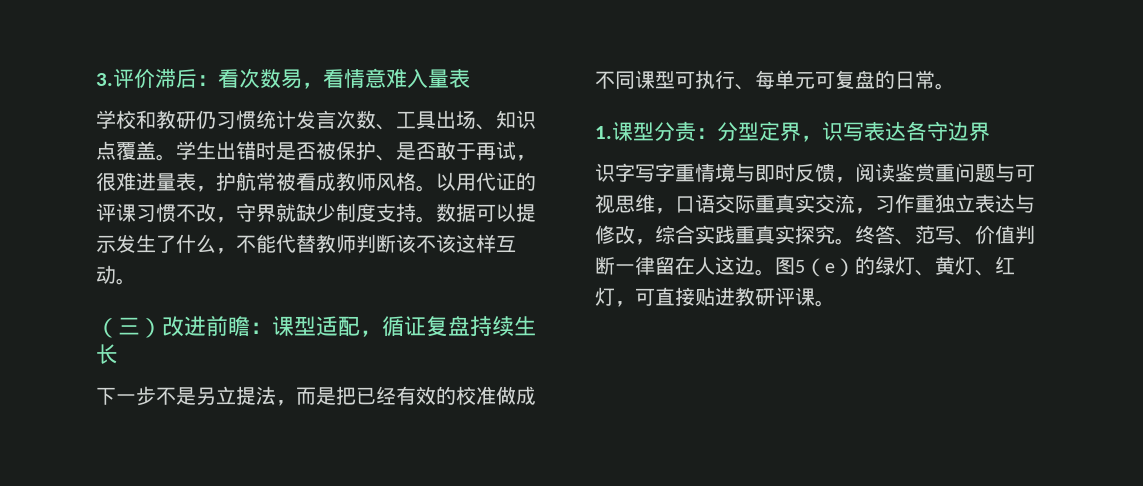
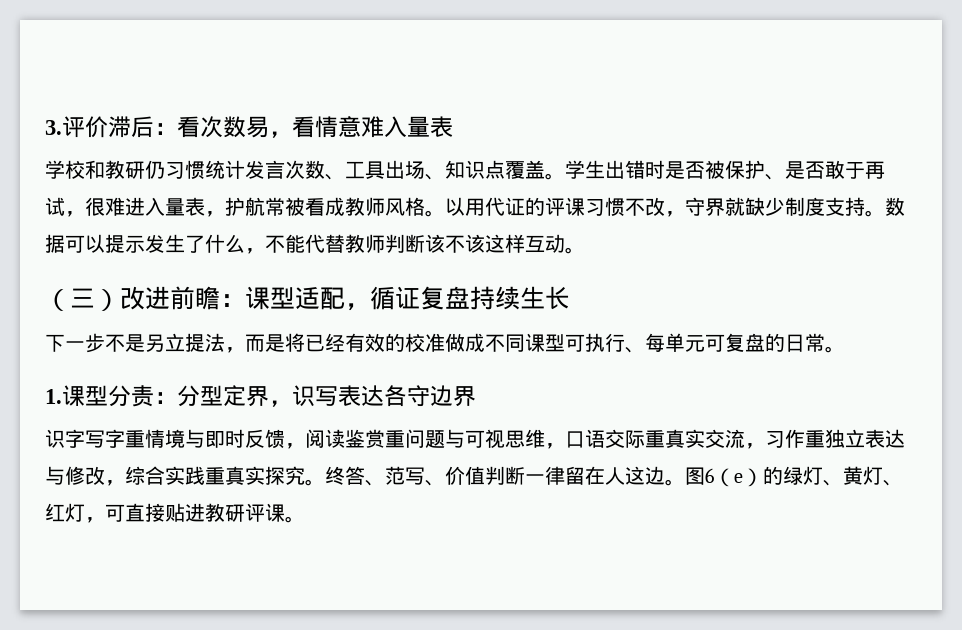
- 学生出错时是否被保护、是否敢于再试，很难进量表，护航常被看成教师风格。
+ 学生出错时是否被保护、是否敢于再试，很难进入量表，护航常被看成教师风格。
- 下一步不是另立提法，而是把已经有效的校准做成不同课型可执行、每单元可复盘的日常。
+ 下一步不是另立提法，而是将已经有效的校准做成不同课型可执行、每单元可复盘的日常。
- 图5（e）的绿灯、黄灯、红灯，可直接贴进教研评课。
+ 图6（e）的绿灯、黄灯、红灯，可直接贴进教研评课。

